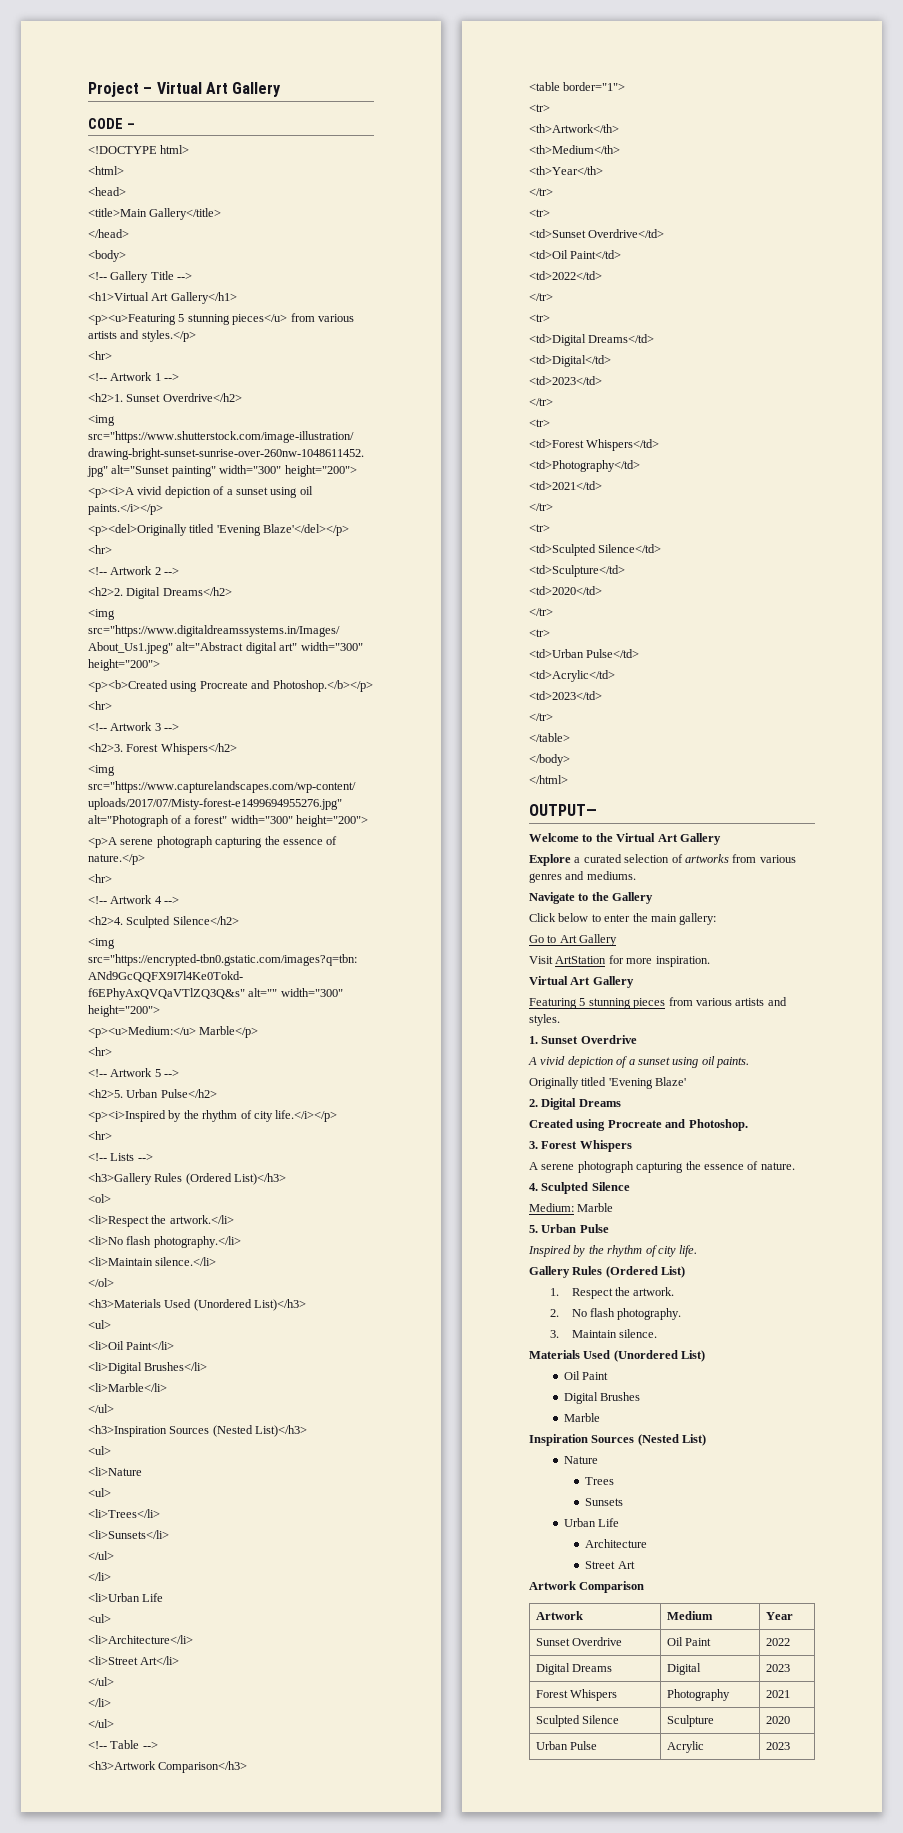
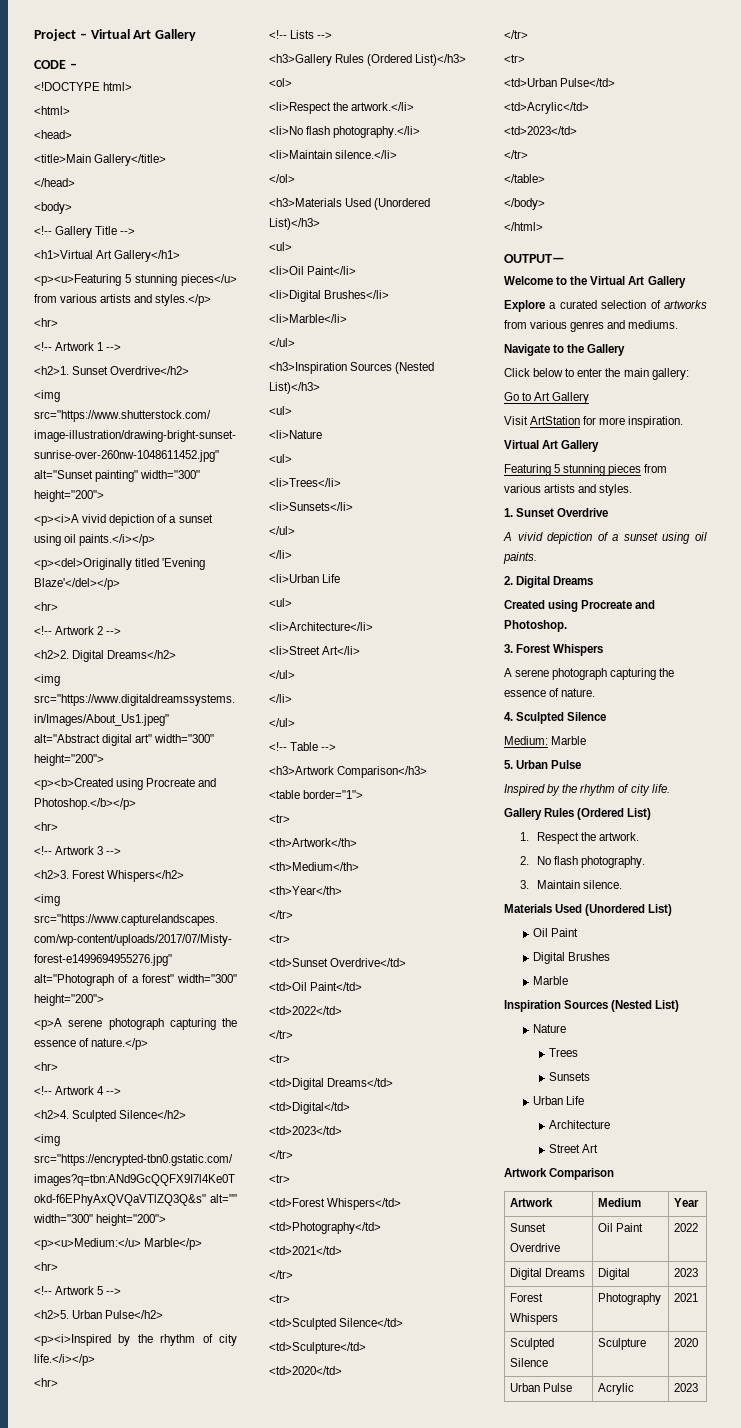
- Originally titled 'Evening Blaze'

